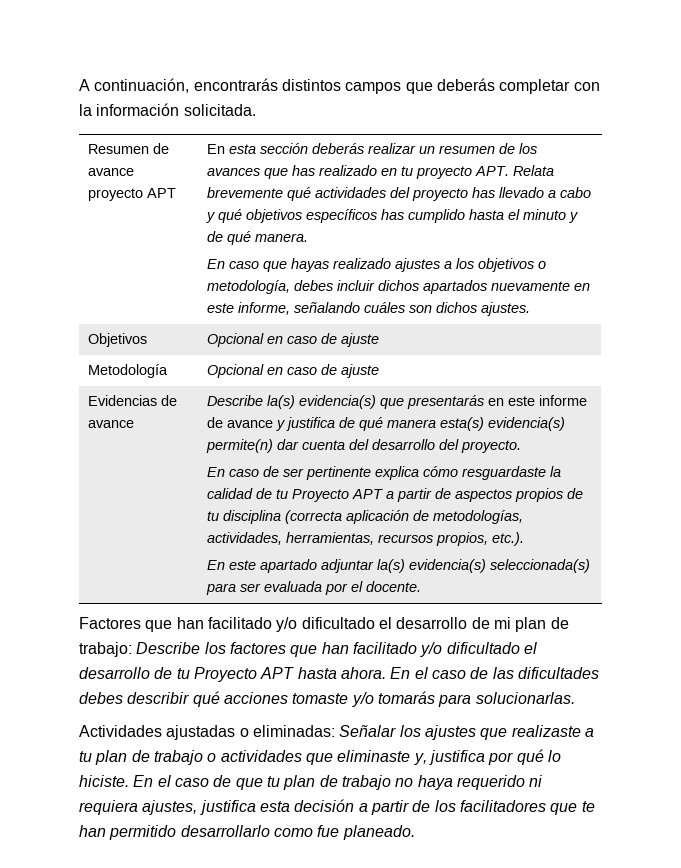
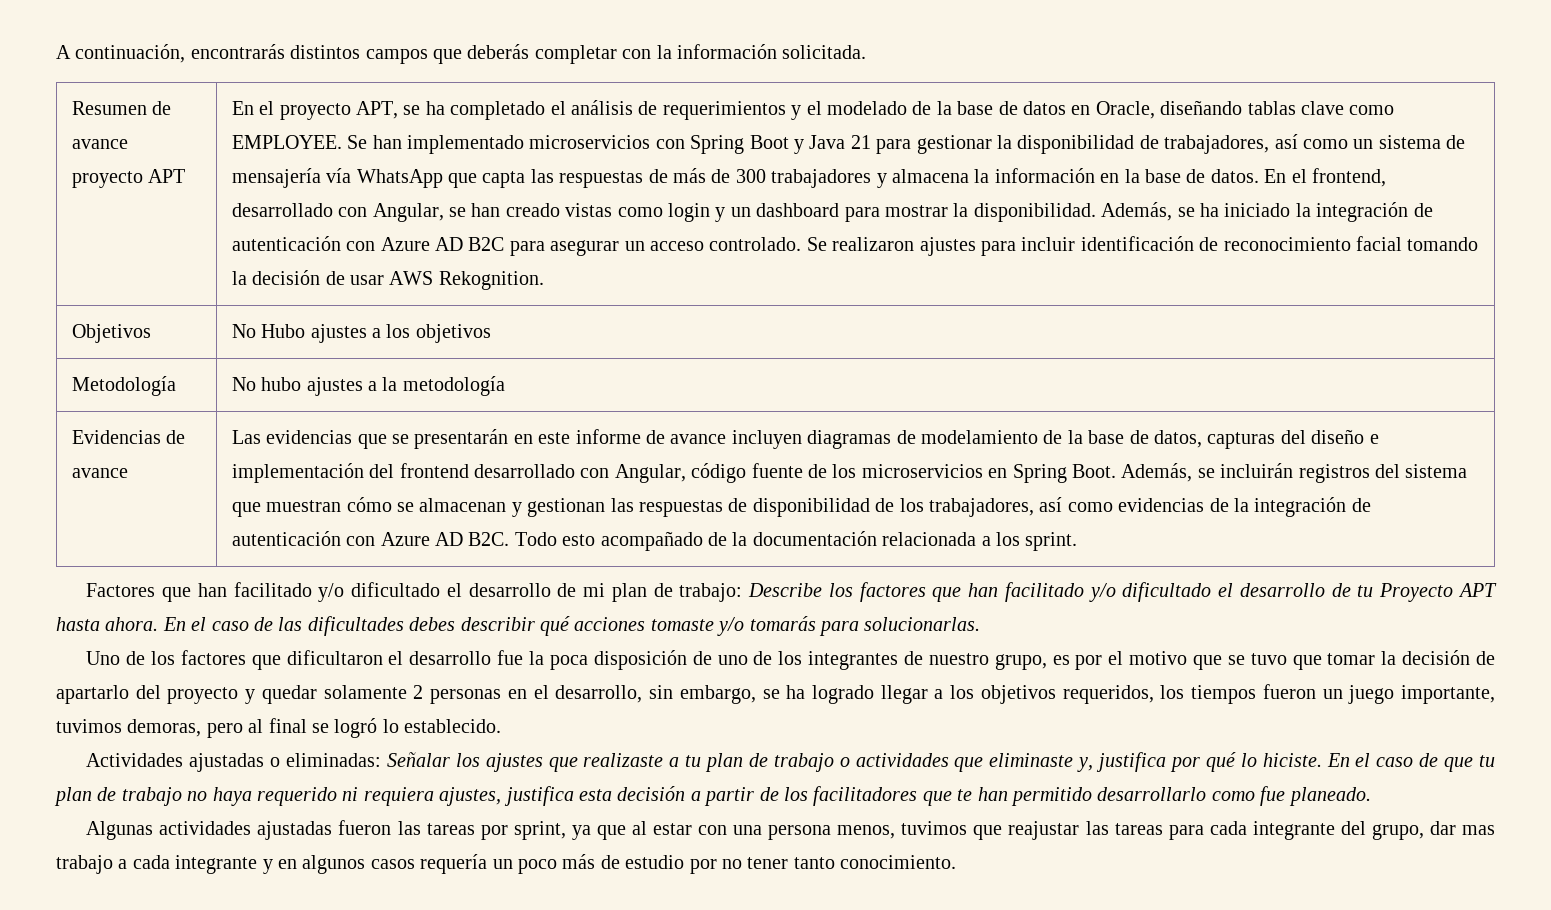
- En esta sección deberás realizar un resumen de los avances que has realizado en tu proyecto APT. Relata brevemente qué actividades del proyecto has llevado a cabo y qué objetivos específicos has cumplido hasta el minuto y de qué manera.
- En caso que hayas realizado ajustes a los objetivos o metodología, debes incluir dichos apartados nuevamente en este informe, señalando cuáles son dichos ajustes.
- Objetivos | Opcional en caso de ajuste
- Metodología | Opcional en caso de ajuste
- Evidencias de avance | Describe la(s) evidencia(s) que presentarás en este informe de avance y justifica de qué manera esta(s) evidencia(s) permite(n) dar cuenta del desarrollo del proyecto.
- En caso de ser pertinente explica cómo resguardaste la calidad de tu Proyecto APT a partir de aspectos propios de tu disciplina (correcta aplicación de metodologías, actividades, herramientas, recursos propios, etc.).
- En este apartado adjuntar la(s) evidencia(s) seleccionada(s) para ser evaluada por el docente.
+ En el proyecto APT, se ha completado el análisis de requerimientos y el modelado de la base de datos en Oracle, diseñando tablas clave como EMPLOYEE. Se han implementado microservicios con Spring Boot y Java 21 para gestionar la disponibilidad de trabajadores, así como un sistema de mensajería vía WhatsApp que capta las respuestas de más de 300 trabajadores y almacena la información en la base de datos. En el frontend, desarrollado con Angular, se han creado vistas como login y un dashboard para mostrar la disponibilidad. Además, se ha iniciado la integración de autenticación con Azure AD B2C para asegurar un acceso controlado. Se realizaron ajustes para incluir identificación de reconocimiento facial tomando la decisión de usar AWS Rekognition.
+ Objetivos | No Hubo ajustes a los objetivos
+ Metodología | No hubo ajustes a la metodología
+ Evidencias de avance | Las evidencias que se presentarán en este informe de avance incluyen diagramas de modelamiento de la base de datos, capturas del diseño e implementación del frontend desarrollado con Angular, código fuente de los microservicios en Spring Boot. Además, se incluirán registros del sistema que muestran cómo se almacenan y gestionan las respuestas de disponibilidad de los trabajadores, así como evidencias de la integración de autenticación con Azure AD B2C. Todo esto acompañado de la documentación relacionada a los sprint.
+ Uno de los factores que dificultaron el desarrollo fue la poca disposición de uno de los integrantes de nuestro grupo, es por el motivo que se tuvo que tomar la decisión de apartarlo del proyecto y quedar solamente 2 personas en el desarrollo, sin embargo, se ha logrado llegar a los objetivos requeridos, los tiempos fueron un juego importante, tuvimos demoras, pero al final se logró lo establecido.
+ Algunas actividades ajustadas fueron las tareas por sprint, ya que al estar con una persona menos, tuvimos que reajustar las tareas para cada integrante del grupo, dar mas trabajo a cada integrante y en algunos casos requería un poco más de estudio por no tener tanto conocimiento.

